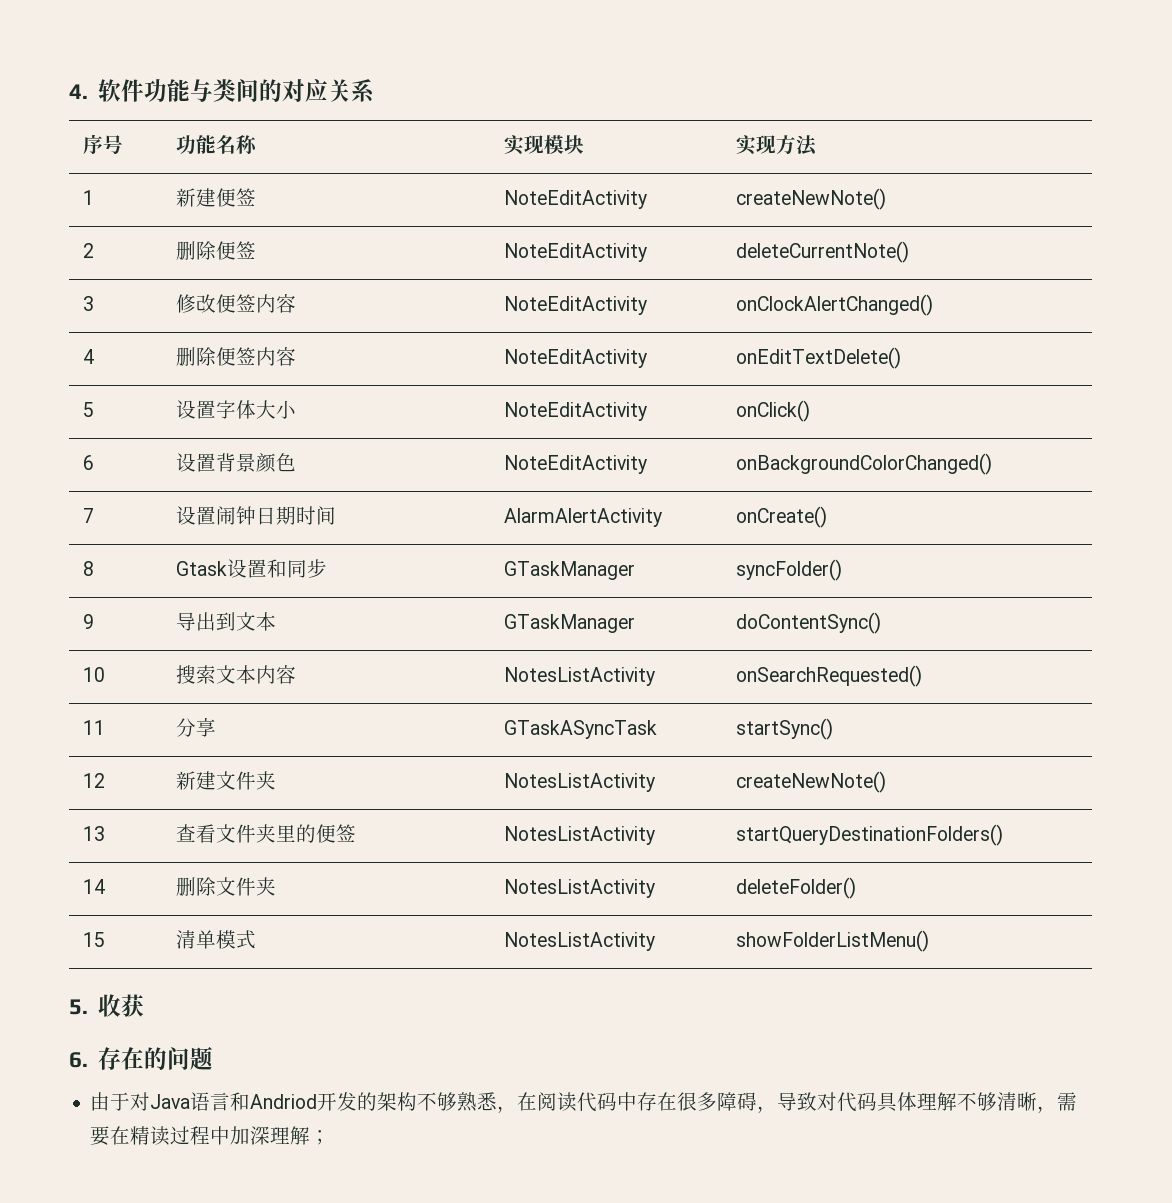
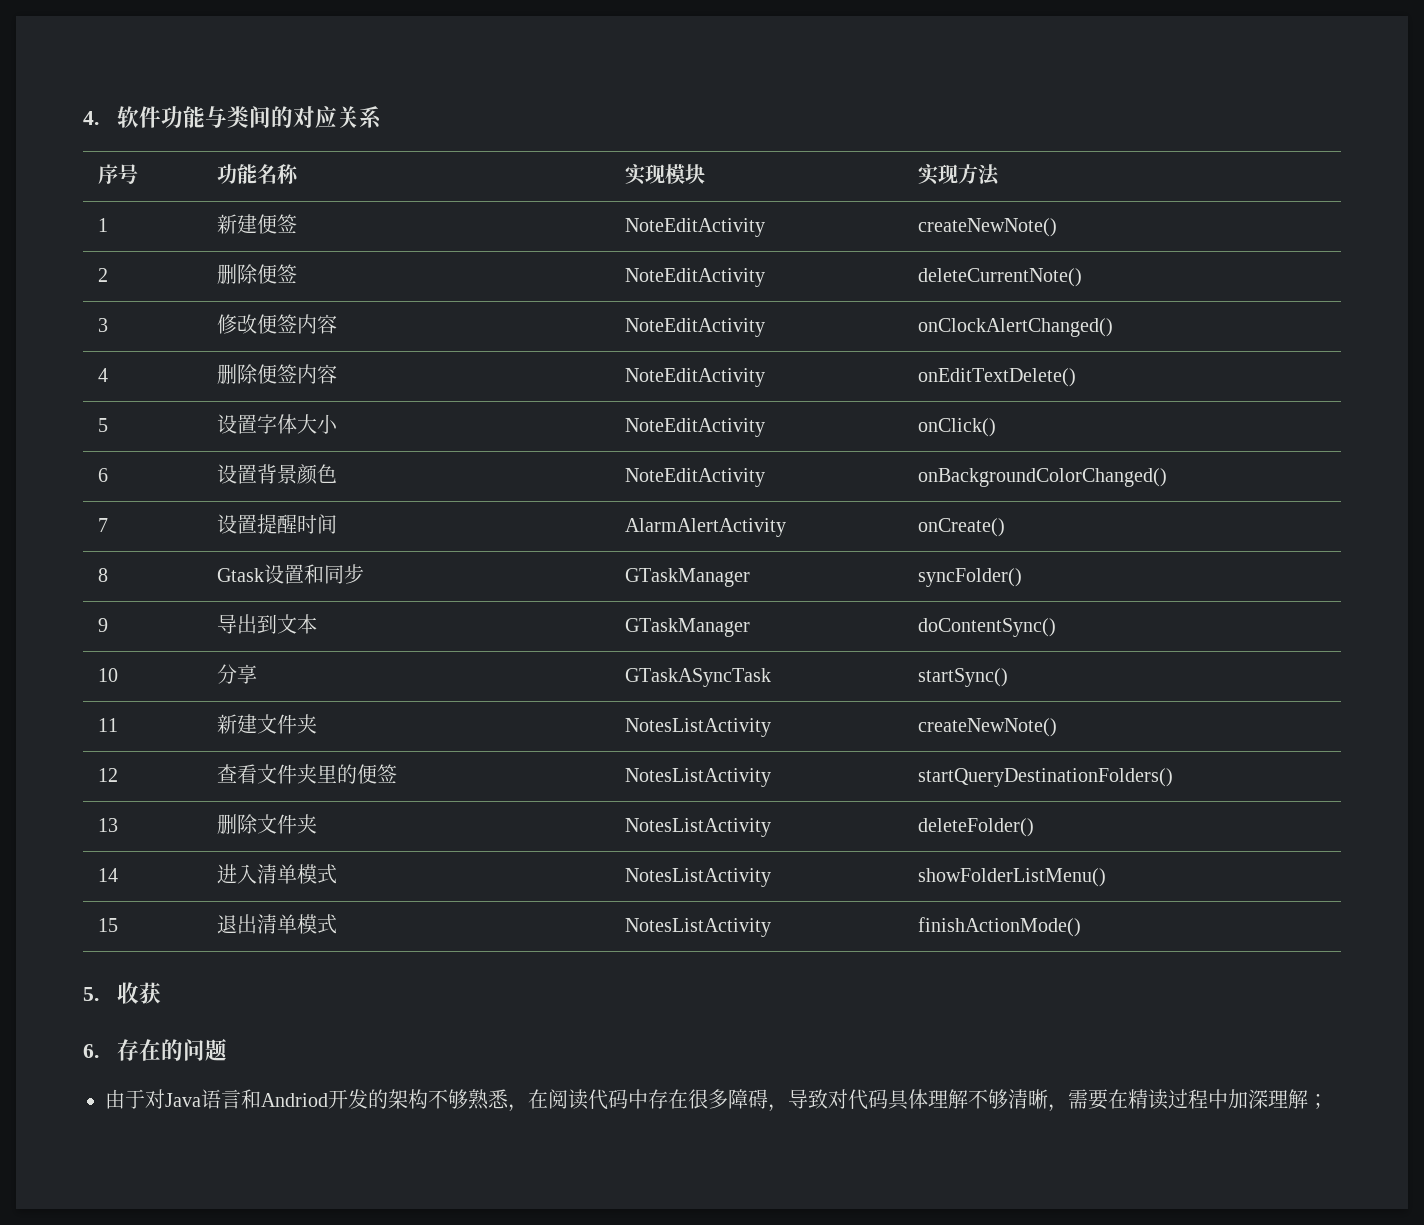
- 7 | 设置闹钟日期时间 | AlarmAlertActivity | onCreate()
+ 7 | 设置提醒时间 | AlarmAlertActivity | onCreate()
- 10 | 搜索文本内容 | NotesListActivity | onSearchRequested()
- 11 | 分享 | GTaskASyncTask | startSync()
+ 10 | 分享 | GTaskASyncTask | startSync()
- 12 | 新建文件夹 | NotesListActivity | createNewNote()
+ 11 | 新建文件夹 | NotesListActivity | createNewNote()
- 13 | 查看文件夹里的便签 | NotesListActivity | startQueryDestinationFolders()
+ 12 | 查看文件夹里的便签 | NotesListActivity | startQueryDestinationFolders()
- 14 | 删除文件夹 | NotesListActivity | deleteFolder()
+ 13 | 删除文件夹 | NotesListActivity | deleteFolder()
- 15 | 清单模式 | NotesListActivity | showFolderListMenu()
+ 14 | 进入清单模式 | NotesListActivity | showFolderListMenu()
+ 15 | 退出清单模式 | NotesListActivity | finishActionMode()

